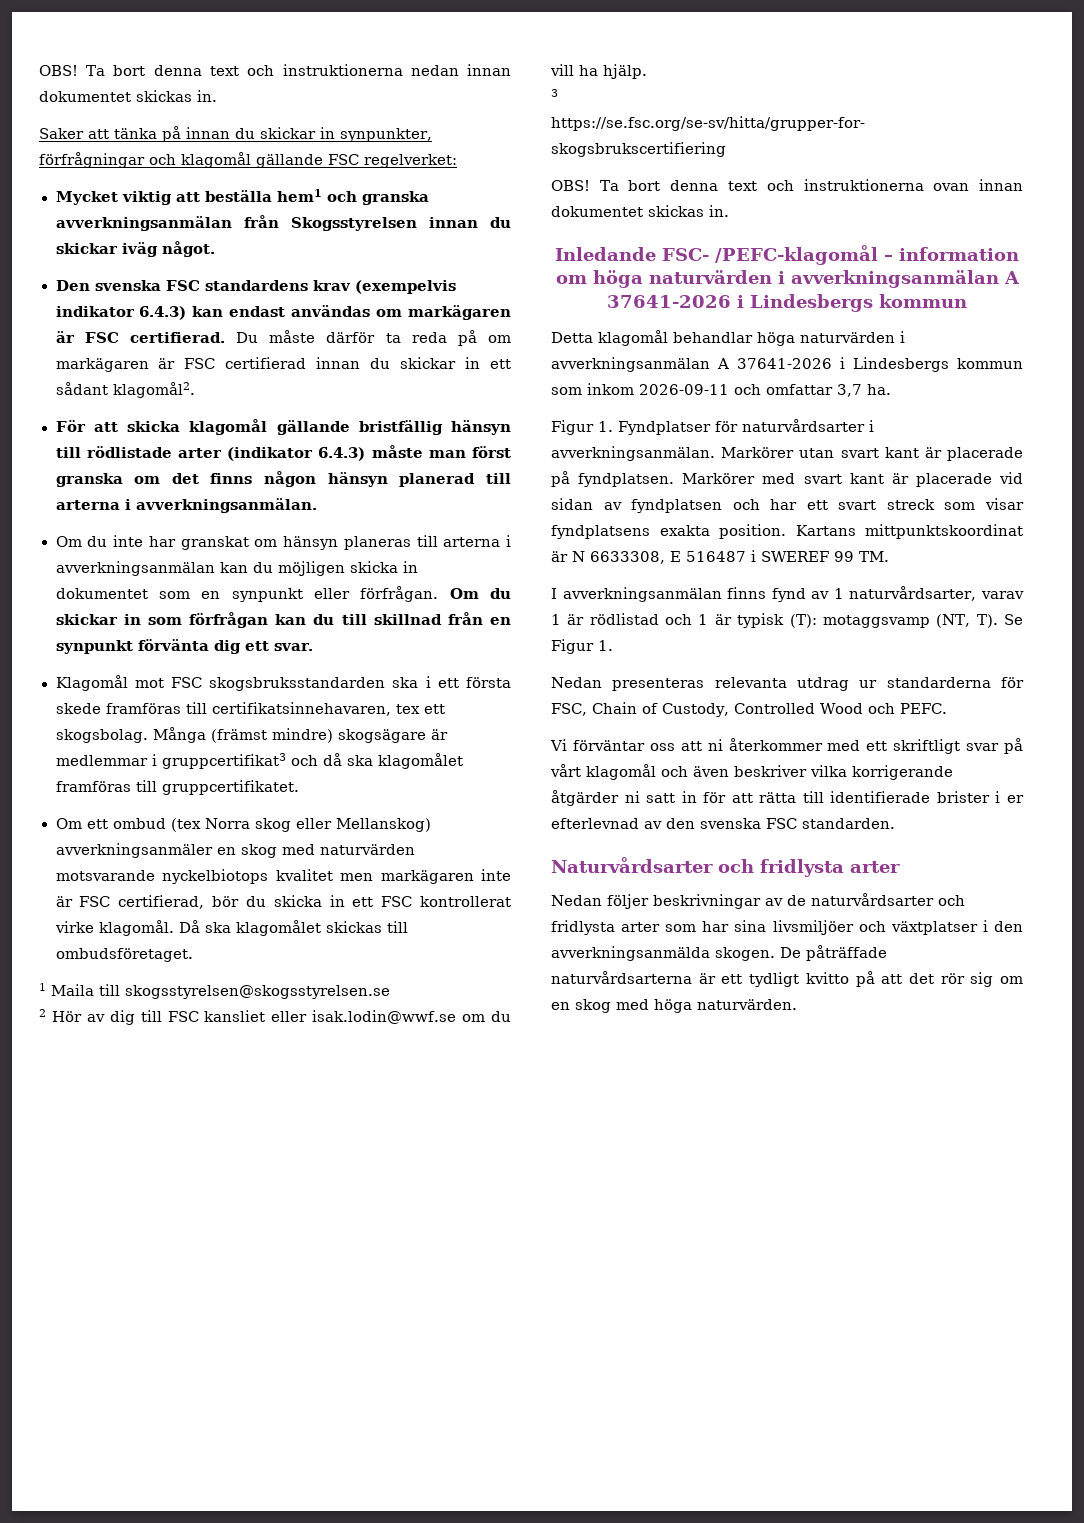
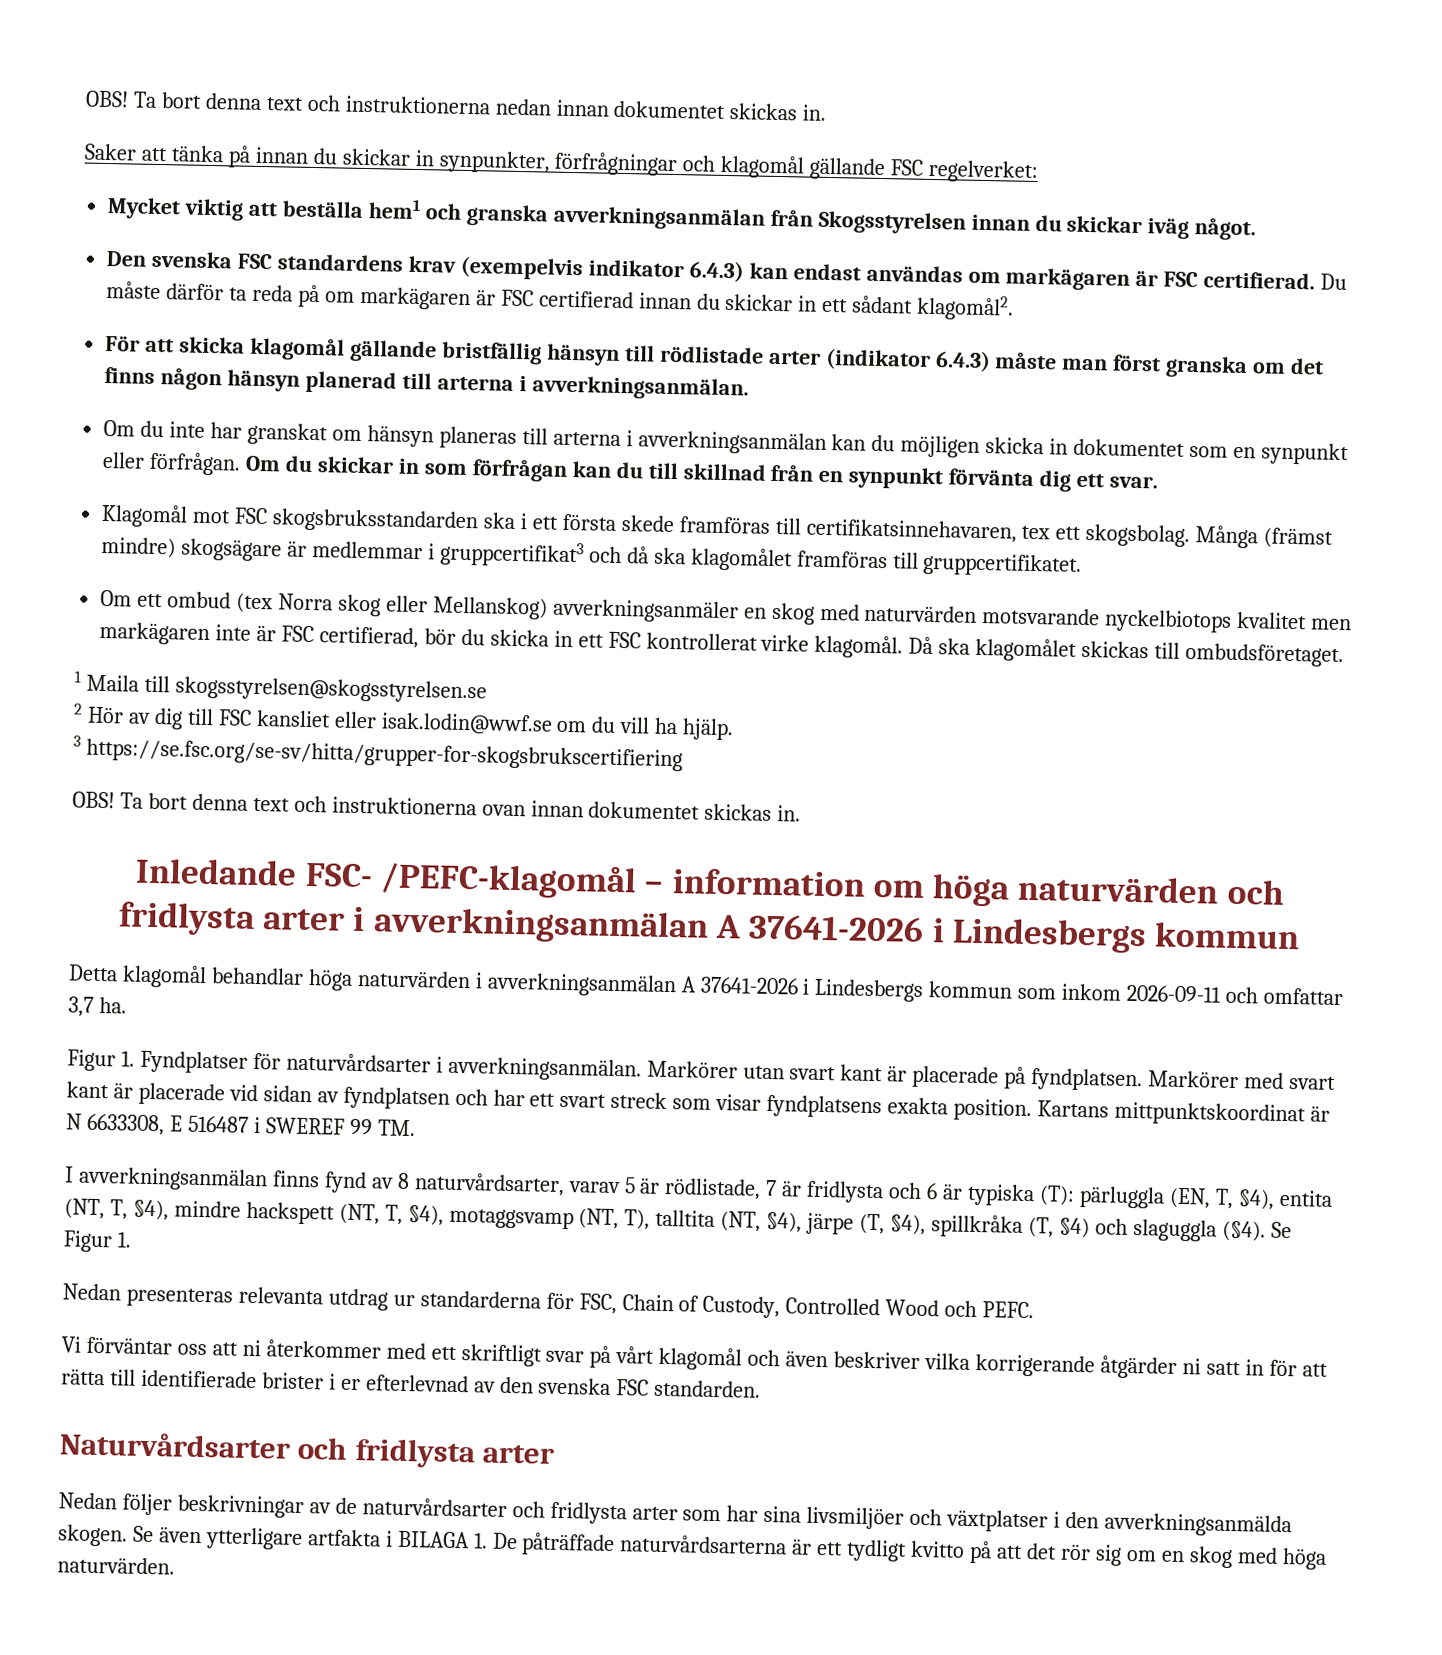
- Inledande FSC- /PEFC-klagomål – information om höga naturvärden i avverkningsanmälan A 37641-2026 i Lindesbergs kommun
+ Inledande FSC- /PEFC-klagomål – information om höga naturvärden och fridlysta arter i avverkningsanmälan A 37641-2026 i Lindesbergs kommun
- I avverkningsanmälan finns fynd av 1 naturvårdsarter, varav 1 är rödlistad och 1 är typisk (T): motaggsvamp (NT, T). Se Figur 1.
+ I avverkningsanmälan finns fynd av 8 naturvårdsarter, varav 5 är rödlistade, 7 är fridlysta och 6 är typiska (T): pärluggla (EN, T, §4), entita (NT, T, §4), mindre hackspett (NT, T, §4), motaggsvamp (NT, T), talltita (NT, §4), järpe (T, §4), spillkråka (T, §4) och slaguggla (§4). Se Figur 1.
- De påträffade naturvårdsarterna är ett tydligt kvitto på att det rör sig om en skog med höga naturvärden.
+ Se även ytterligare artfakta i BILAGA 1. De påträffade naturvårdsarterna är ett tydligt kvitto på att det rör sig om en skog med höga naturvärden.

